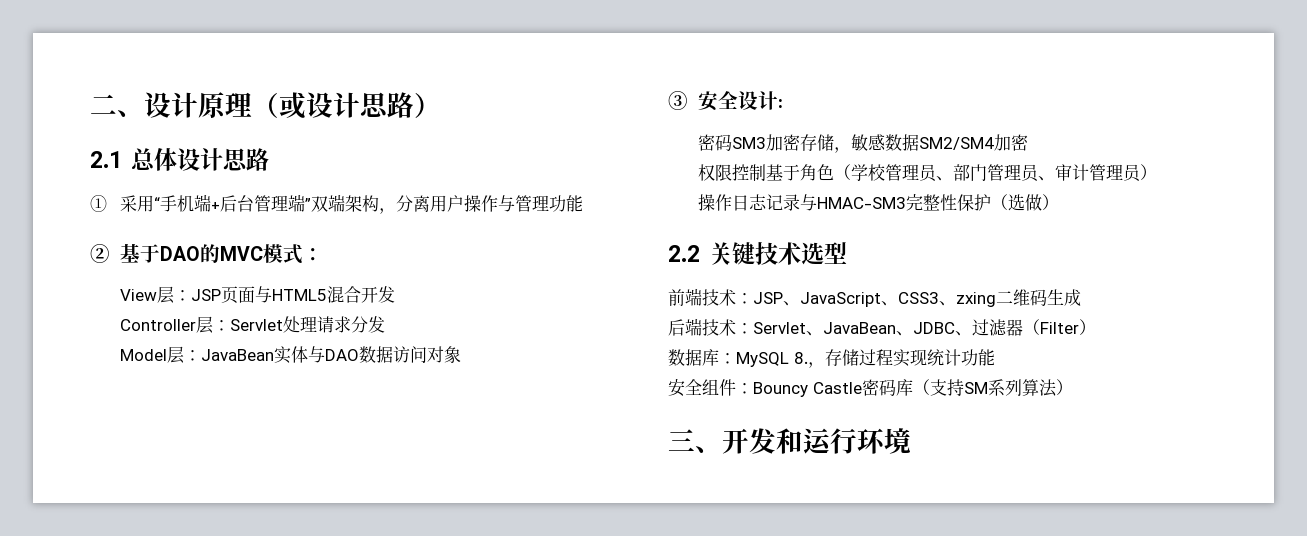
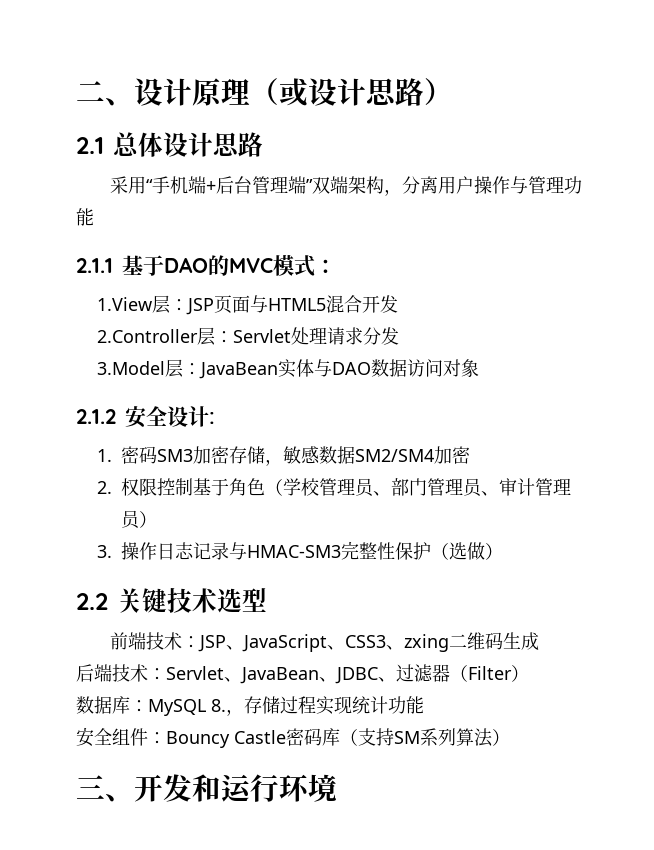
- ①采用“手机端+后台管理端”双端架构，分离用户操作与管理功能
+ 采用“手机端+后台管理端”双端架构，分离用户操作与管理功能
- ②基于DAO的MVC模式：
+ 2.1.1基于DAO的MVC模式：
- View层：JSP页面与HTML5混合开发
+ 1.View层：JSP页面与HTML5混合开发
- Controller层：Servlet处理请求分发
+ 2.Controller层：Servlet处理请求分发
- Model层：JavaBean实体与DAO数据访问对象
+ 3.Model层：JavaBean实体与DAO数据访问对象
- ③安全设计:
+ 2.1.2安全设计:
- 密码SM3加密存储，敏感数据SM2/SM4加密
+ 1.密码SM3加密存储，敏感数据SM2/SM4加密
- 权限控制基于角色（学校管理员、部门管理员、审计管理员）
+ 2.权限控制基于角色（学校管理员、部门管理员、审计管理员）
- 操作日志记录与HMAC-SM3完整性保护（选做）
+ 3.操作日志记录与HMAC-SM3完整性保护（选做）

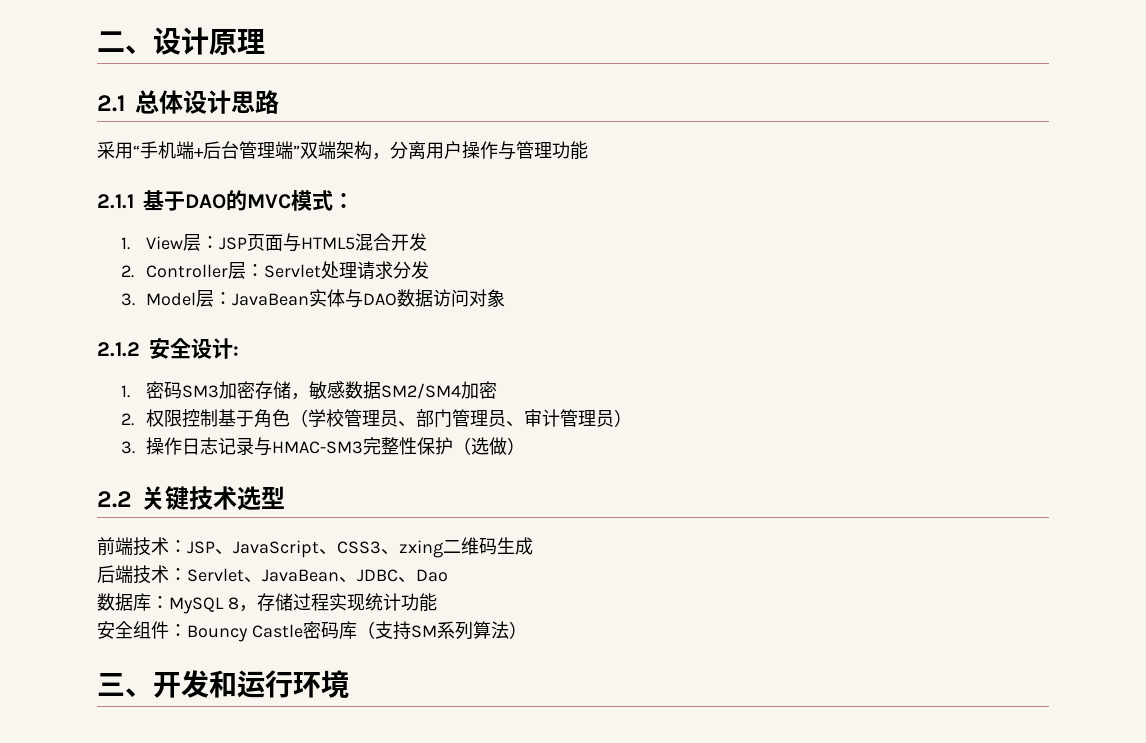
- 二、设计原理（或设计思路）
+ 二、设计原理
- 1.View层：JSP页面与HTML5混合开发
+ 1. View层：JSP页面与HTML5混合开发
- 2.Controller层：Servlet处理请求分发
+ 2. Controller层：Servlet处理请求分发
- 3.Model层：JavaBean实体与DAO数据访问对象
+ 3. Model层：JavaBean实体与DAO数据访问对象
- 后端技术：Servlet、JavaBean、JDBC、过滤器（Filter）
+ 后端技术：Servlet、JavaBean、JDBC、Dao
- 数据库：MySQL 8.，存储过程实现统计功能
+ 数据库：MySQL 8，存储过程实现统计功能

